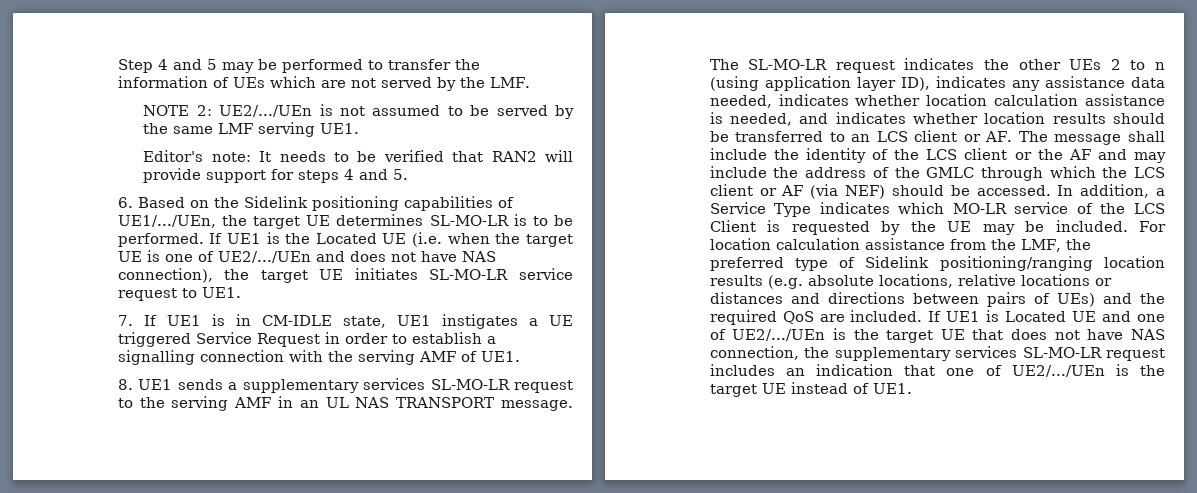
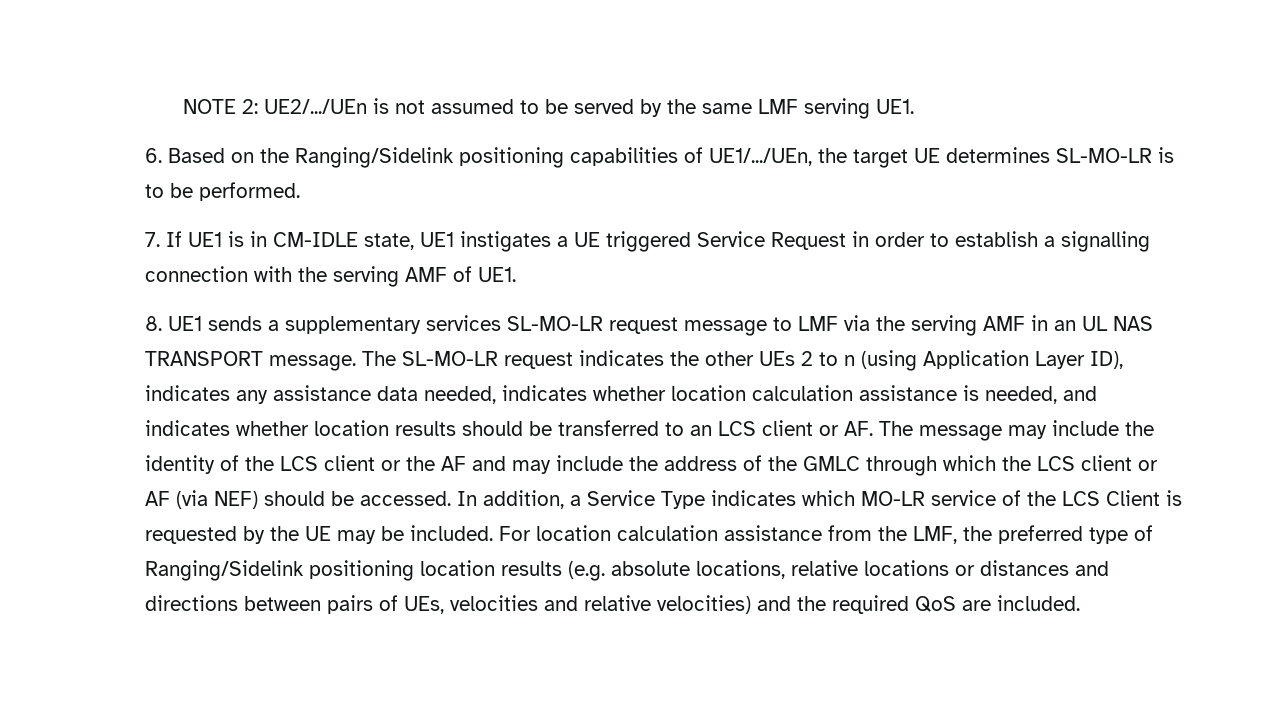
- Step 4 and 5 may be performed to transfer the information of UEs which are not served by the LMF.
- Editor's note: It needs to be verified that RAN2 will provide support for steps 4 and 5.
- 6. Based on the Sidelink positioning capabilities of UE1/.../UEn, the target UE determines SL-MO-LR is to be performed. If UE1 is the Located UE (i.e. when the target UE is one of UE2/.../UEn and does not have NAS connection), the target UE initiates SL-MO-LR service request to UE1.
+ 6. Based on the Ranging/Sidelink positioning capabilities of UE1/.../UEn, the target UE determines SL-MO-LR is to be performed.
- 8. UE1 sends a supplementary services SL-MO-LR request to the serving AMF in an UL NAS TRANSPORT message.
+ 8. UE1 sends a supplementary services SL-MO-LR request message to LMF via the serving AMF in an UL NAS TRANSPORT message.
- The SL-MO-LR request indicates the other UEs 2 to n (using application layer ID), indicates any assistance data needed, indicates whether location calculation assistance is needed, and indicates whether location results should be transferred to an LCS client or AF. The message shall include the identity of the LCS client or the AF and may include the address of the GMLC through which the LCS client or AF (via NEF) should be accessed.
+ The SL-MO-LR request indicates the other UEs 2 to n (using Application Layer ID), indicates any assistance data needed, indicates whether location calculation assistance is needed, and indicates whether location results should be transferred to an LCS client or AF. The message may include the identity of the LCS client or the AF and may include the address of the GMLC through which the LCS client or AF (via NEF) should be accessed.
- For location calculation assistance from the LMF, the preferred type of Sidelink positioning/ranging location results (e.g. absolute locations, relative locations or distances and directions between pairs of UEs) and the required QoS are included. If UE1 is Located UE and one of UE2/.../UEn is the target UE that does not have NAS connection, the supplementary services SL-MO-LR request includes an indication that one of UE2/.../UEn is the target UE instead of UE1.
+ For location calculation assistance from the LMF, the preferred type of Ranging/Sidelink positioning location results (e.g. absolute locations, relative locations or distances and directions between pairs of UEs, velocities and relative velocities) and the required QoS are included.

